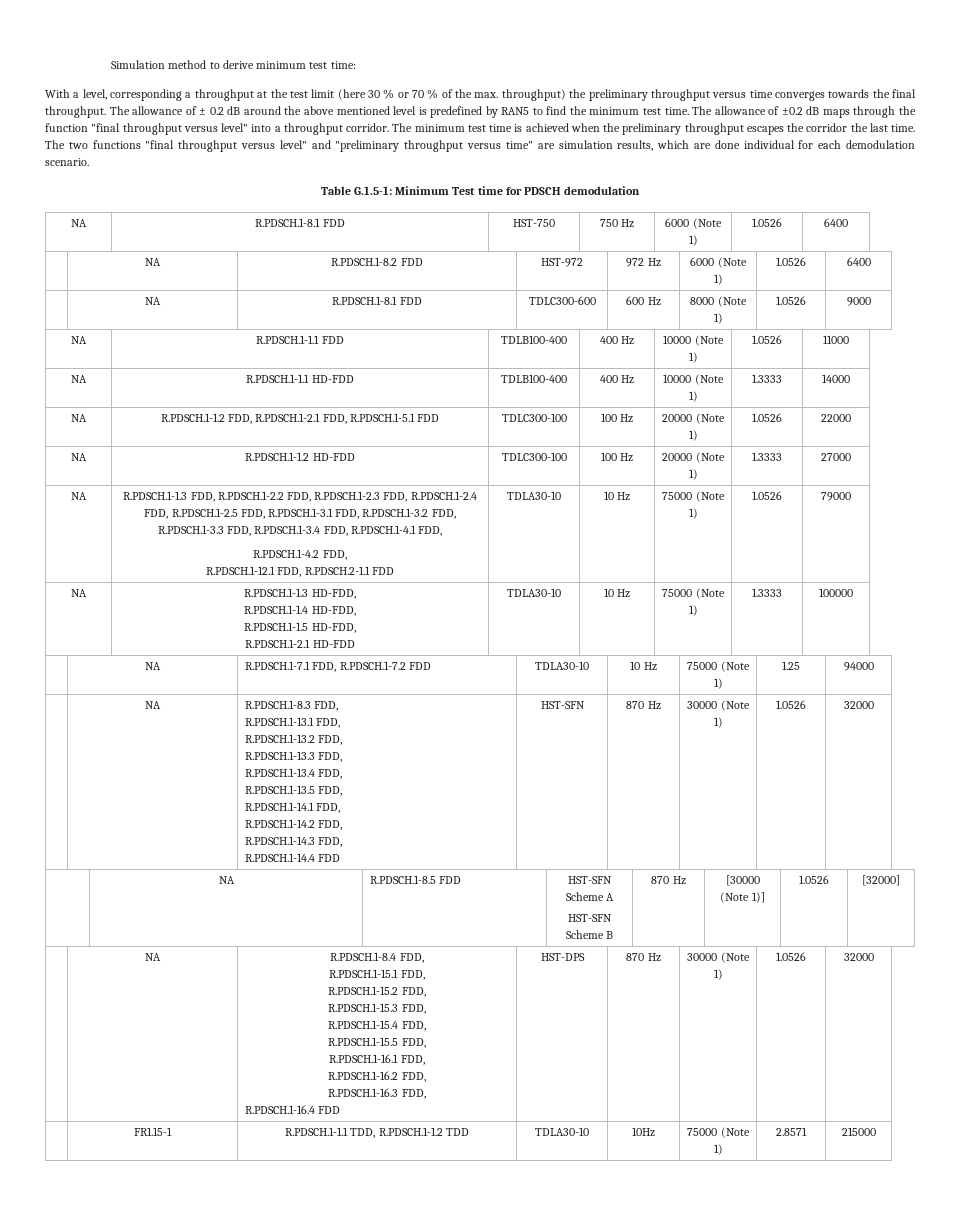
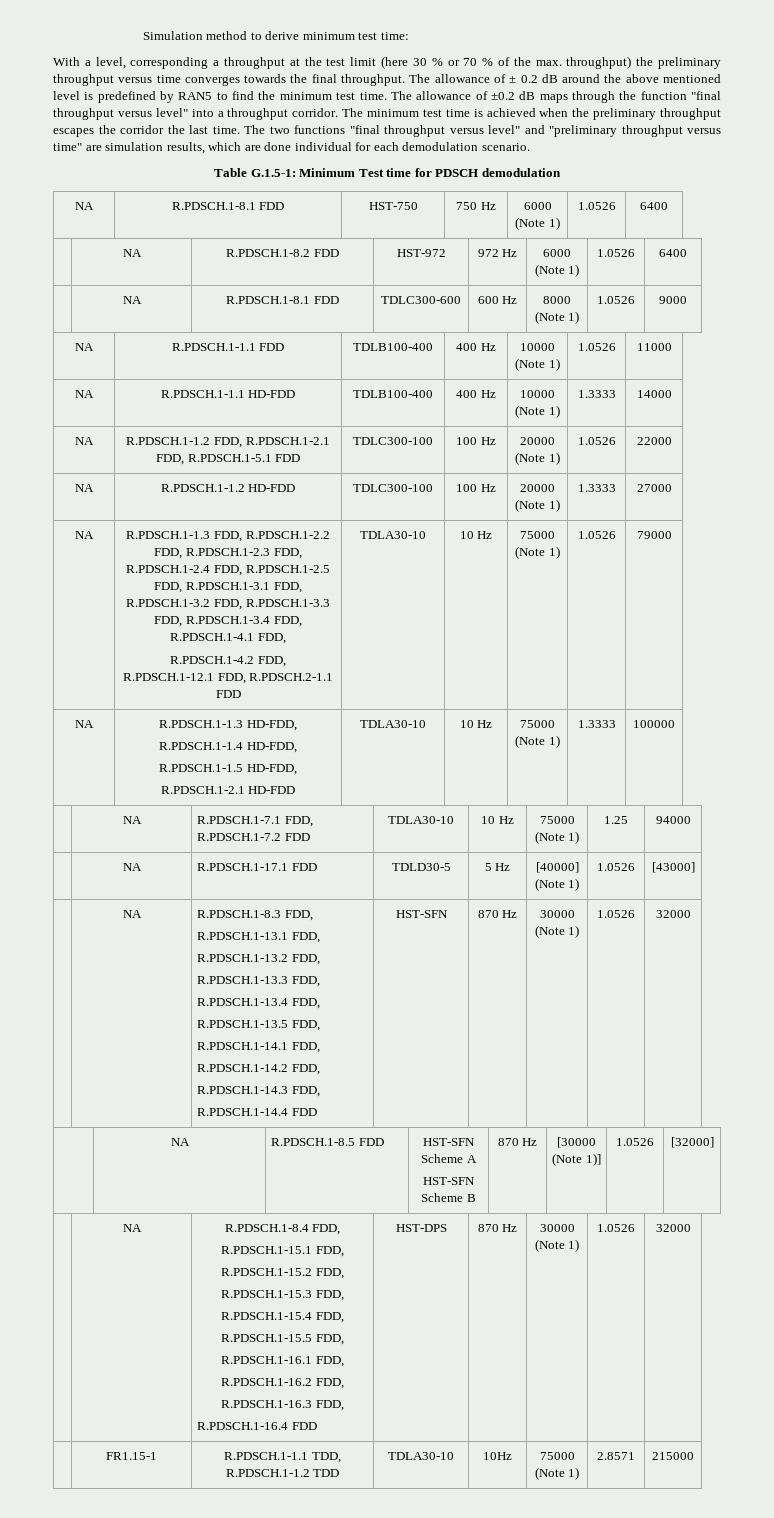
+ | NA | R.PDSCH.1-17.1 FDD | TDLD30-5 | 5 Hz | [40000] (Note 1) | 1.0526 | [43000]

